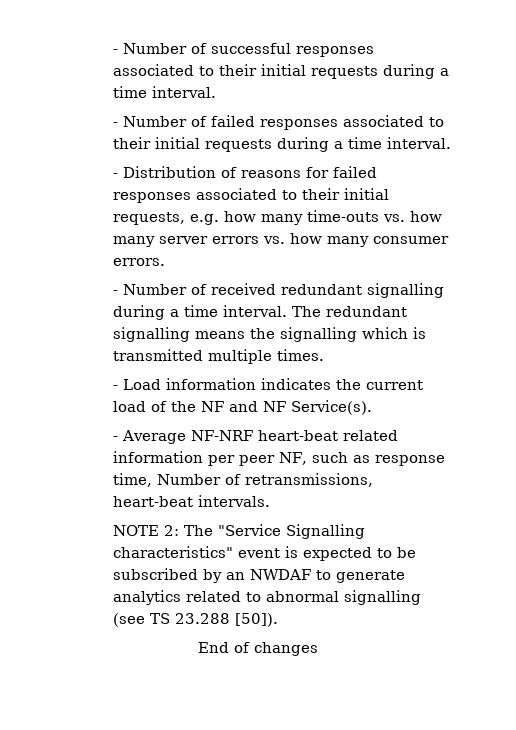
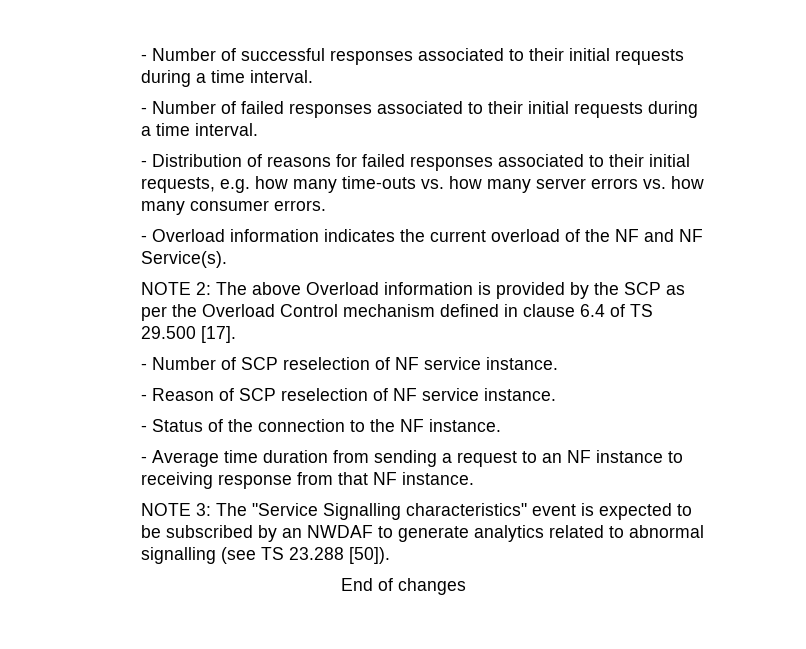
- - Number of received redundant signalling during a time interval. The redundant signalling means the signalling which is transmitted multiple times.
- - Load information indicates the current load of the NF and NF Service(s).
+ - Overload information indicates the current overload of the NF and NF Service(s).
- - Average NF-NRF heart-beat related information per peer NF, such as response time, Number of retransmissions, heart-beat intervals.
- NOTE 2: The "Service Signalling characteristics" event is expected to be subscribed by an NWDAF to generate analytics related to abnormal signalling (see TS 23.288 [50]).
+ NOTE 2: The above Overload information is provided by the SCP as per the Overload Control mechanism defined in clause 6.4 of TS 29.500 [17].
+ - Number of SCP reselection of NF service instance.
+ - Reason of SCP reselection of NF service instance.
+ - Status of the connection to the NF instance.
+ - Average time duration from sending a request to an NF instance to receiving response from that NF instance.
+ NOTE 3: The "Service Signalling characteristics" event is expected to be subscribed by an NWDAF to generate analytics related to abnormal signalling (see TS 23.288 [50]).

